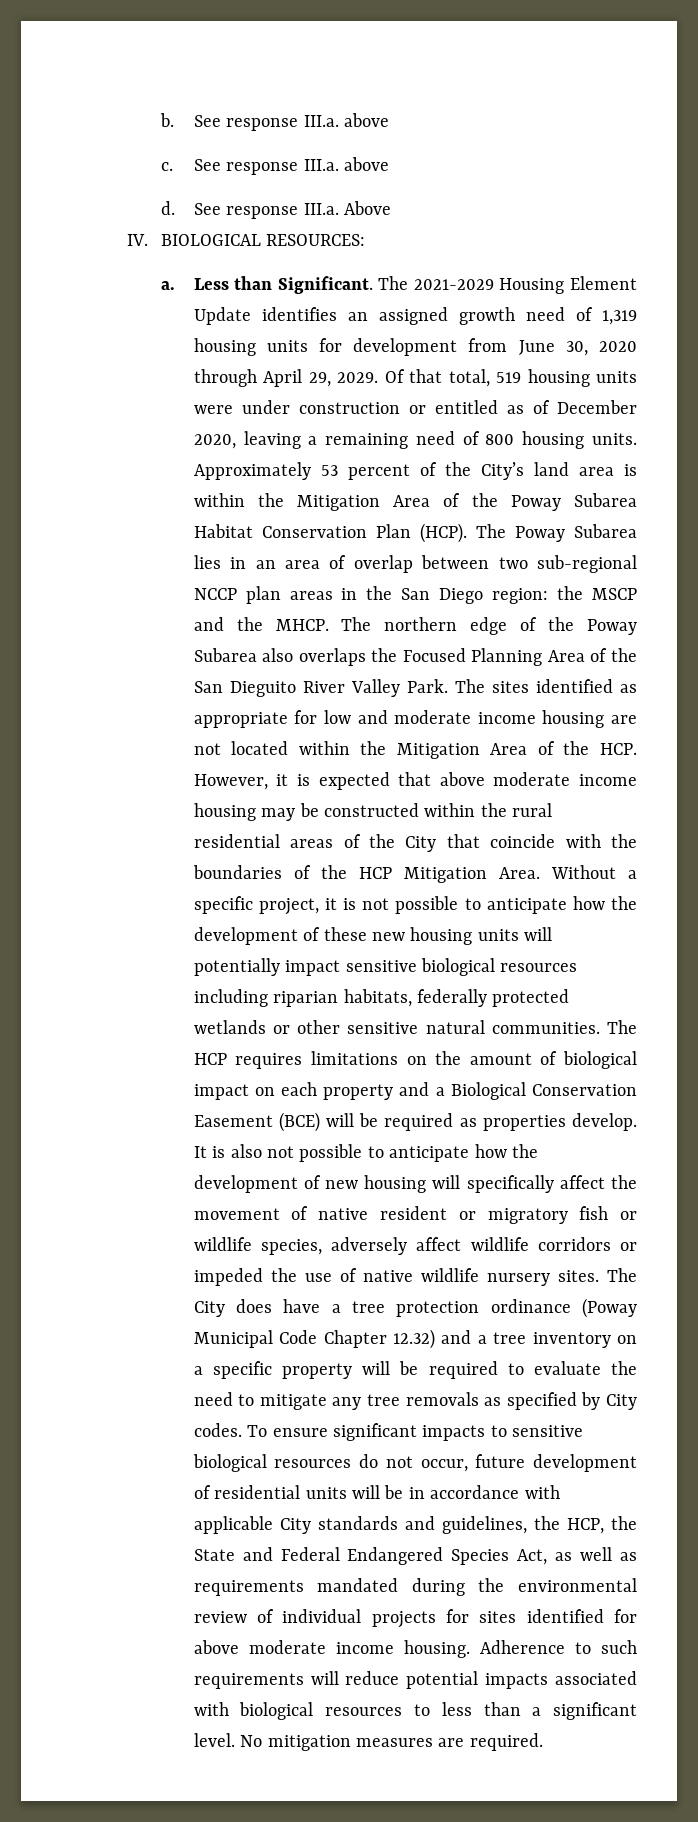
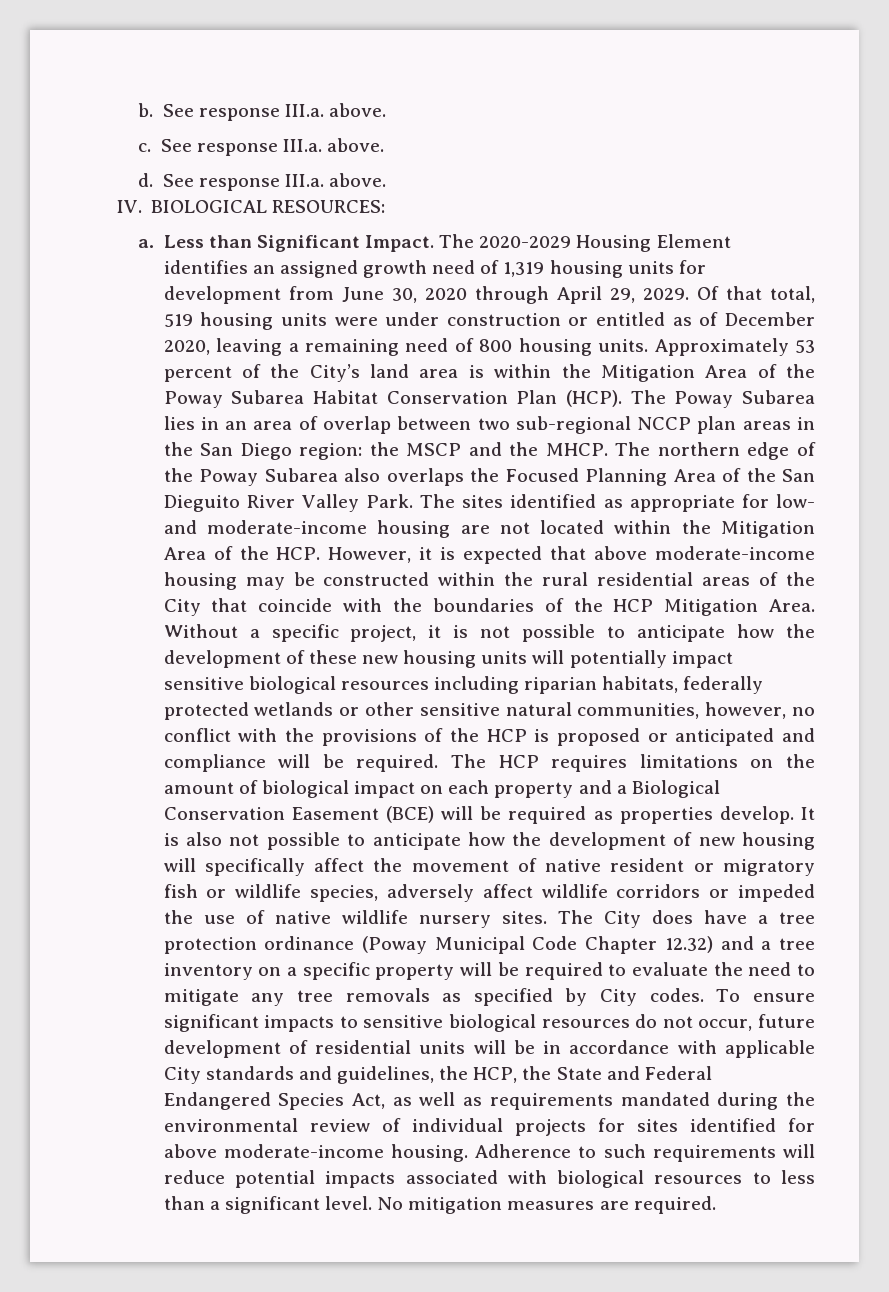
- b. See response III.a. above
+ b. See response III.a. above.
- c. See response III.a. above
+ c. See response III.a. above.
- d. See response III.a. Above
+ d. See response III.a. above.
- Less than Significant. The 2021-2029 Housing Element Update identifies an assigned growth need of 1,319 housing units for development from June 30, 2020 through April 29, 2029.
+ Less than Significant Impact. The 2020-2029 Housing Element identifies an assigned growth need of 1,319 housing units for development from June 30, 2020 through April 29, 2029.
- The sites identified as appropriate for low and moderate income housing are not located within the Mitigation Area of the HCP. However, it is expected that above moderate income housing may be constructed within the rural residential areas of the City that coincide with the boundaries of the HCP Mitigation Area.
+ The sites identified as appropriate for low- and moderate-income housing are not located within the Mitigation Area of the HCP. However, it is expected that above moderate-income housing may be constructed within the rural residential areas of the City that coincide with the boundaries of the HCP Mitigation Area.
- Without a specific project, it is not possible to anticipate how the development of these new housing units will potentially impact sensitive biological resources including riparian habitats, federally protected wetlands or other sensitive natural communities.
+ Without a specific project, it is not possible to anticipate how the development of these new housing units will potentially impact sensitive biological resources including riparian habitats, federally protected wetlands or other sensitive natural communities, however, no conflict with the provisions of the HCP is proposed or anticipated and compliance will be required.
- To ensure significant impacts to sensitive biological resources do not occur, future development of residential units will be in accordance with applicable City standards and guidelines, the HCP, the State and Federal Endangered Species Act, as well as requirements mandated during the environmental review of individual projects for sites identified for above moderate income housing.
+ To ensure significant impacts to sensitive biological resources do not occur, future development of residential units will be in accordance with applicable City standards and guidelines, the HCP, the State and Federal Endangered Species Act, as well as requirements mandated during the environmental review of individual projects for sites identified for above moderate-income housing.

